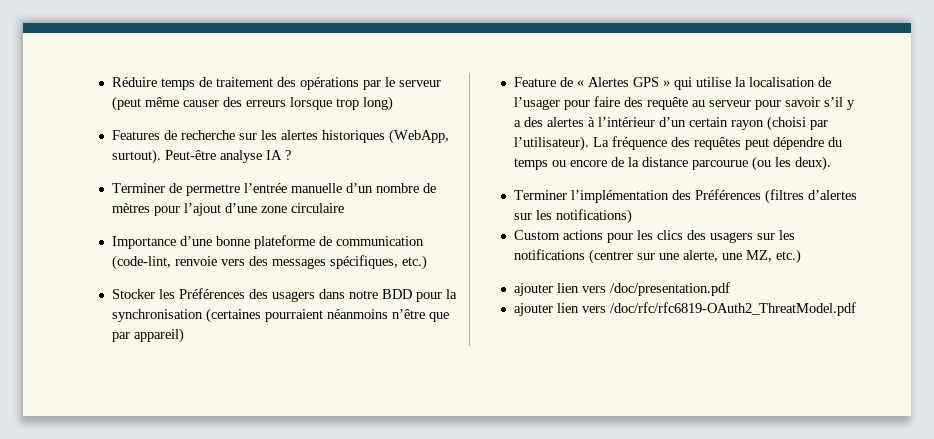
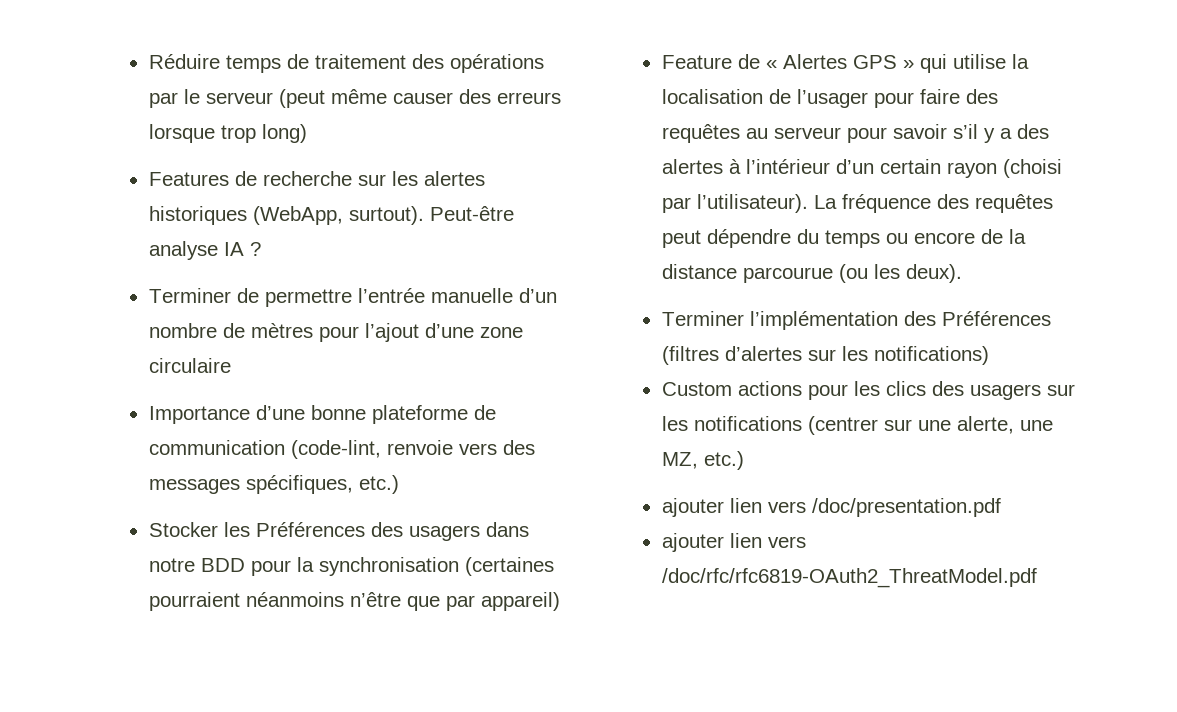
- Feature de « Alertes GPS » qui utilise la localisation de l’usager pour faire des requête au serveur pour savoir s’il y a des alertes à l’intérieur d’un certain rayon (choisi par l’utilisateur).
+ Feature de « Alertes GPS » qui utilise la localisation de l’usager pour faire des requêtes au serveur pour savoir s’il y a des alertes à l’intérieur d’un certain rayon (choisi par l’utilisateur).

